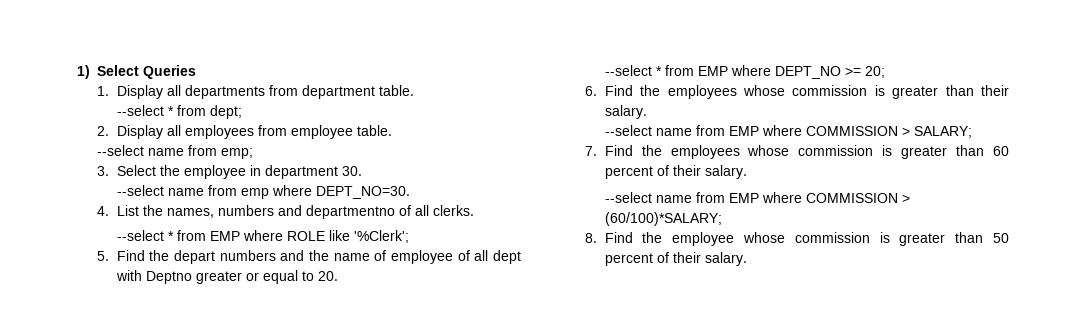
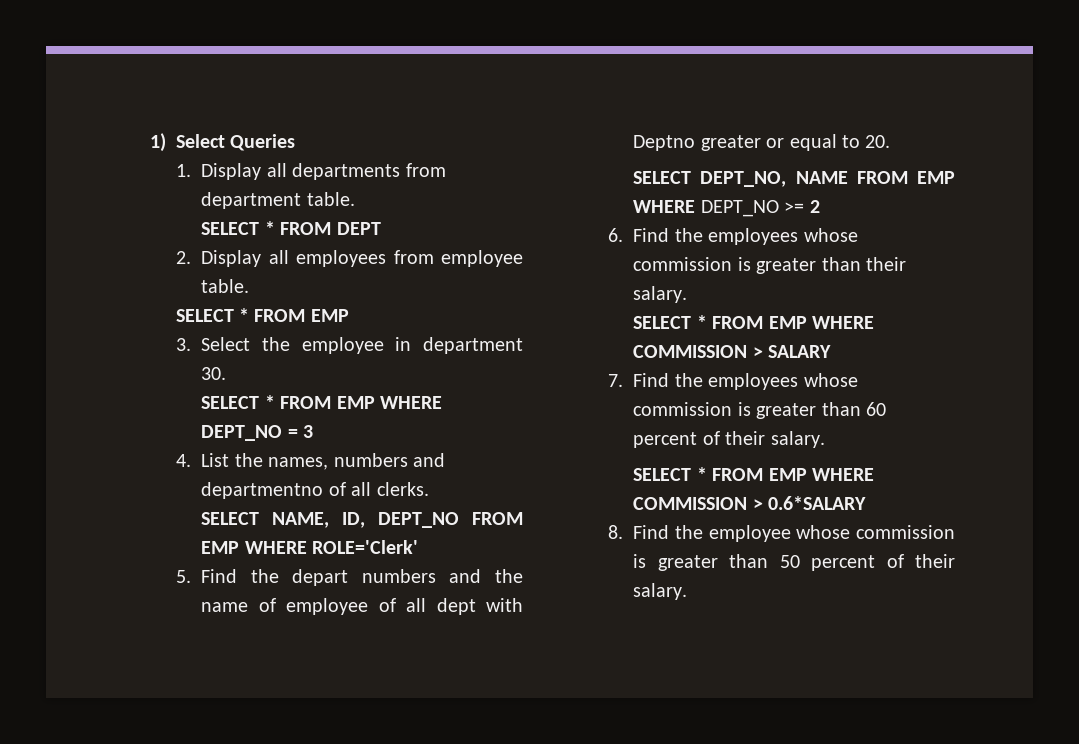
- --select * from dept;
+ SELECT * FROM DEPT
  2. Display all employees from employee table.
- --select name from emp;
+ SELECT * FROM EMP
- --select name from emp where DEPT_NO=30.
+ SELECT * FROM EMP WHERE DEPT_NO = 3
- --select * from EMP where ROLE like '%Clerk';
+ SELECT NAME, ID, DEPT_NO FROM EMP WHERE ROLE='Clerk'
- --select * from EMP where DEPT_NO >= 20;
+ SELECT DEPT_NO, NAME FROM EMP WHERE DEPT_NO >= 2
- --select name from EMP where COMMISSION > SALARY;
+ SELECT * FROM EMP WHERE COMMISSION > SALARY
- --select name from EMP where COMMISSION > (60/100)*SALARY;
+ SELECT * FROM EMP WHERE COMMISSION > 0.6*SALARY

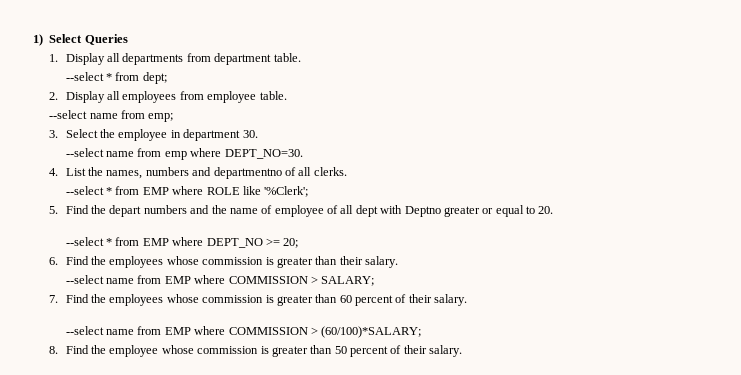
- SELECT * FROM DEPT
+ --select * from dept;
  2. Display all employees from employee table.
- SELECT * FROM EMP
+ --select name from emp;
- SELECT * FROM EMP WHERE DEPT_NO = 3
+ --select name from emp where DEPT_NO=30.
- SELECT NAME, ID, DEPT_NO FROM EMP WHERE ROLE='Clerk'
+ --select * from EMP where ROLE like '%Clerk';
- SELECT DEPT_NO, NAME FROM EMP WHERE DEPT_NO >= 2
+ --select * from EMP where DEPT_NO >= 20;
- SELECT * FROM EMP WHERE COMMISSION > SALARY
+ --select name from EMP where COMMISSION > SALARY;
- SELECT * FROM EMP WHERE COMMISSION > 0.6*SALARY
+ --select name from EMP where COMMISSION > (60/100)*SALARY;

